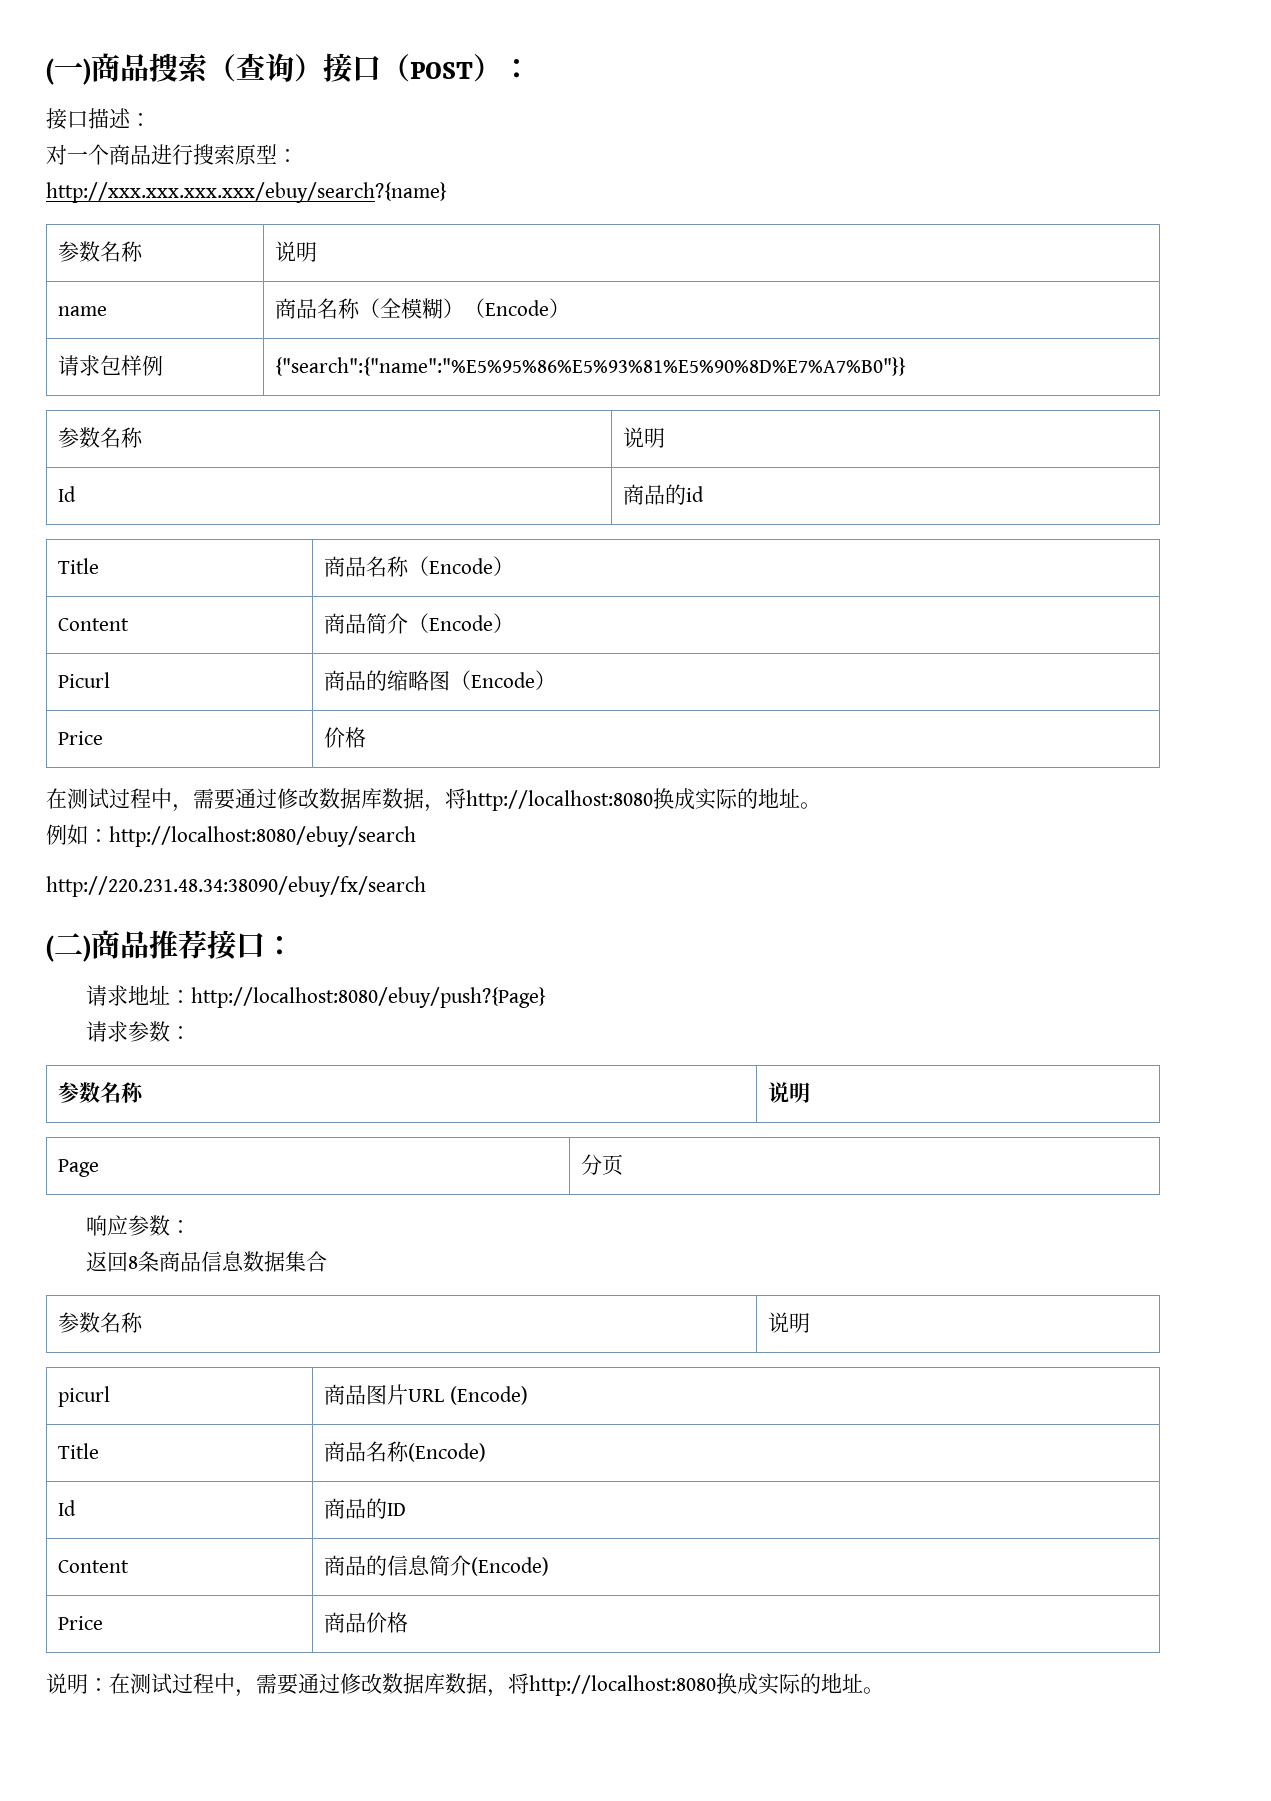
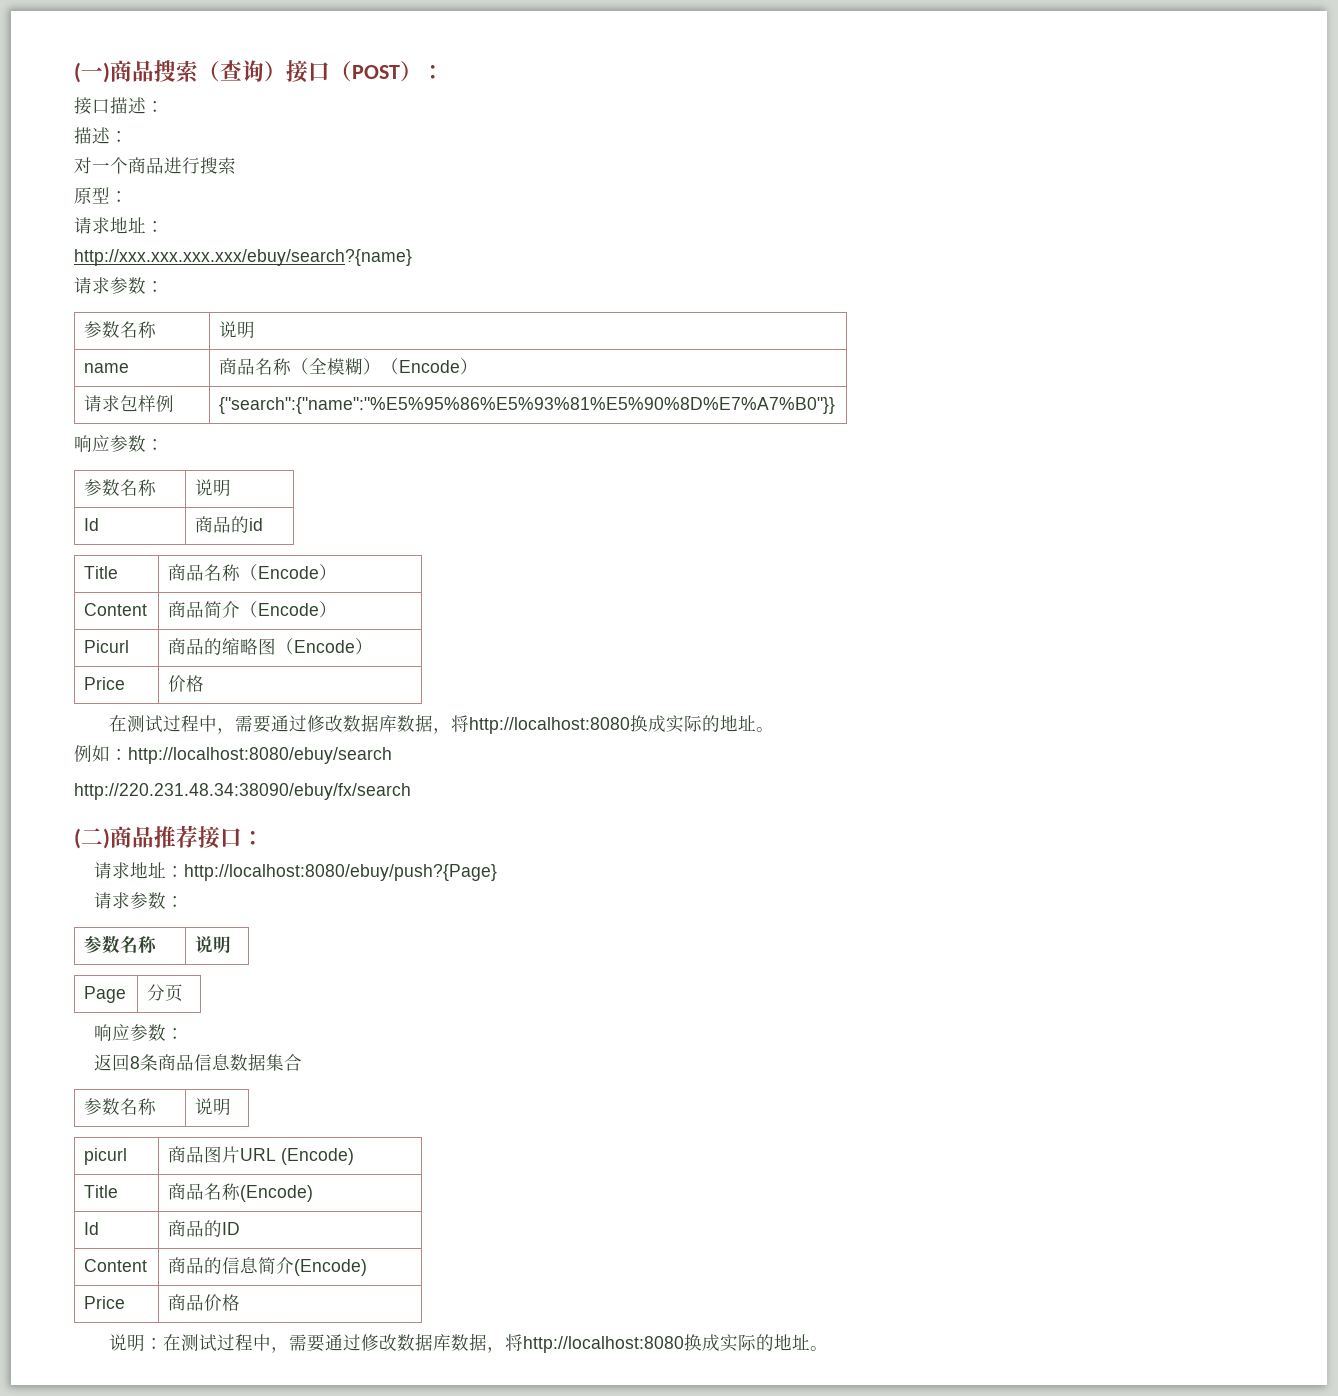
  接口描述：
+ 描述：
- 对一个商品进行搜索原型：
+ 对一个商品进行搜索
+ 原型：
+ 请求地址：
  http://xxx.xxx.xxx.xxx/ebuy/search?{name}
+ 请求参数：
  请求包样例 | {"search":{"name":"%E5%95%86%E5%93%81%E5%90%8D%E7%A7%B0"}}
+ 响应参数：

